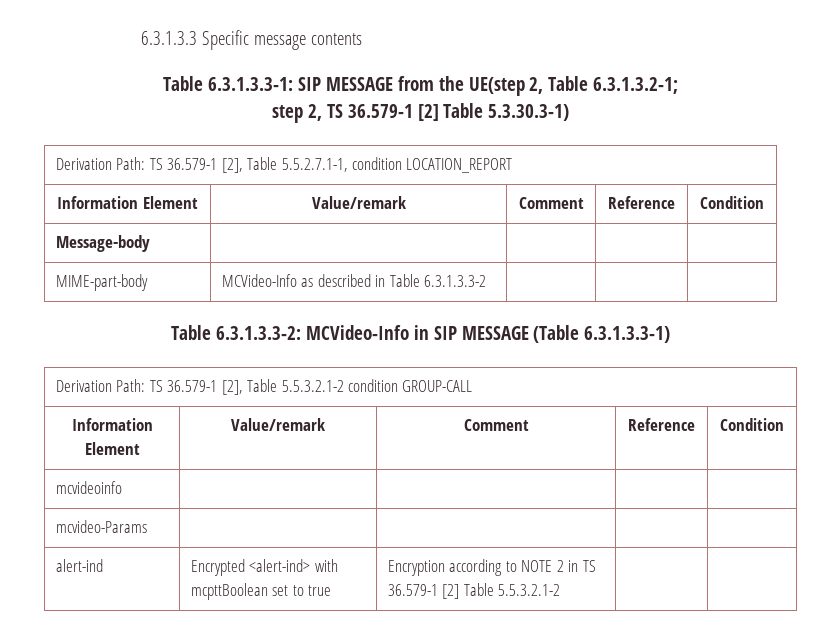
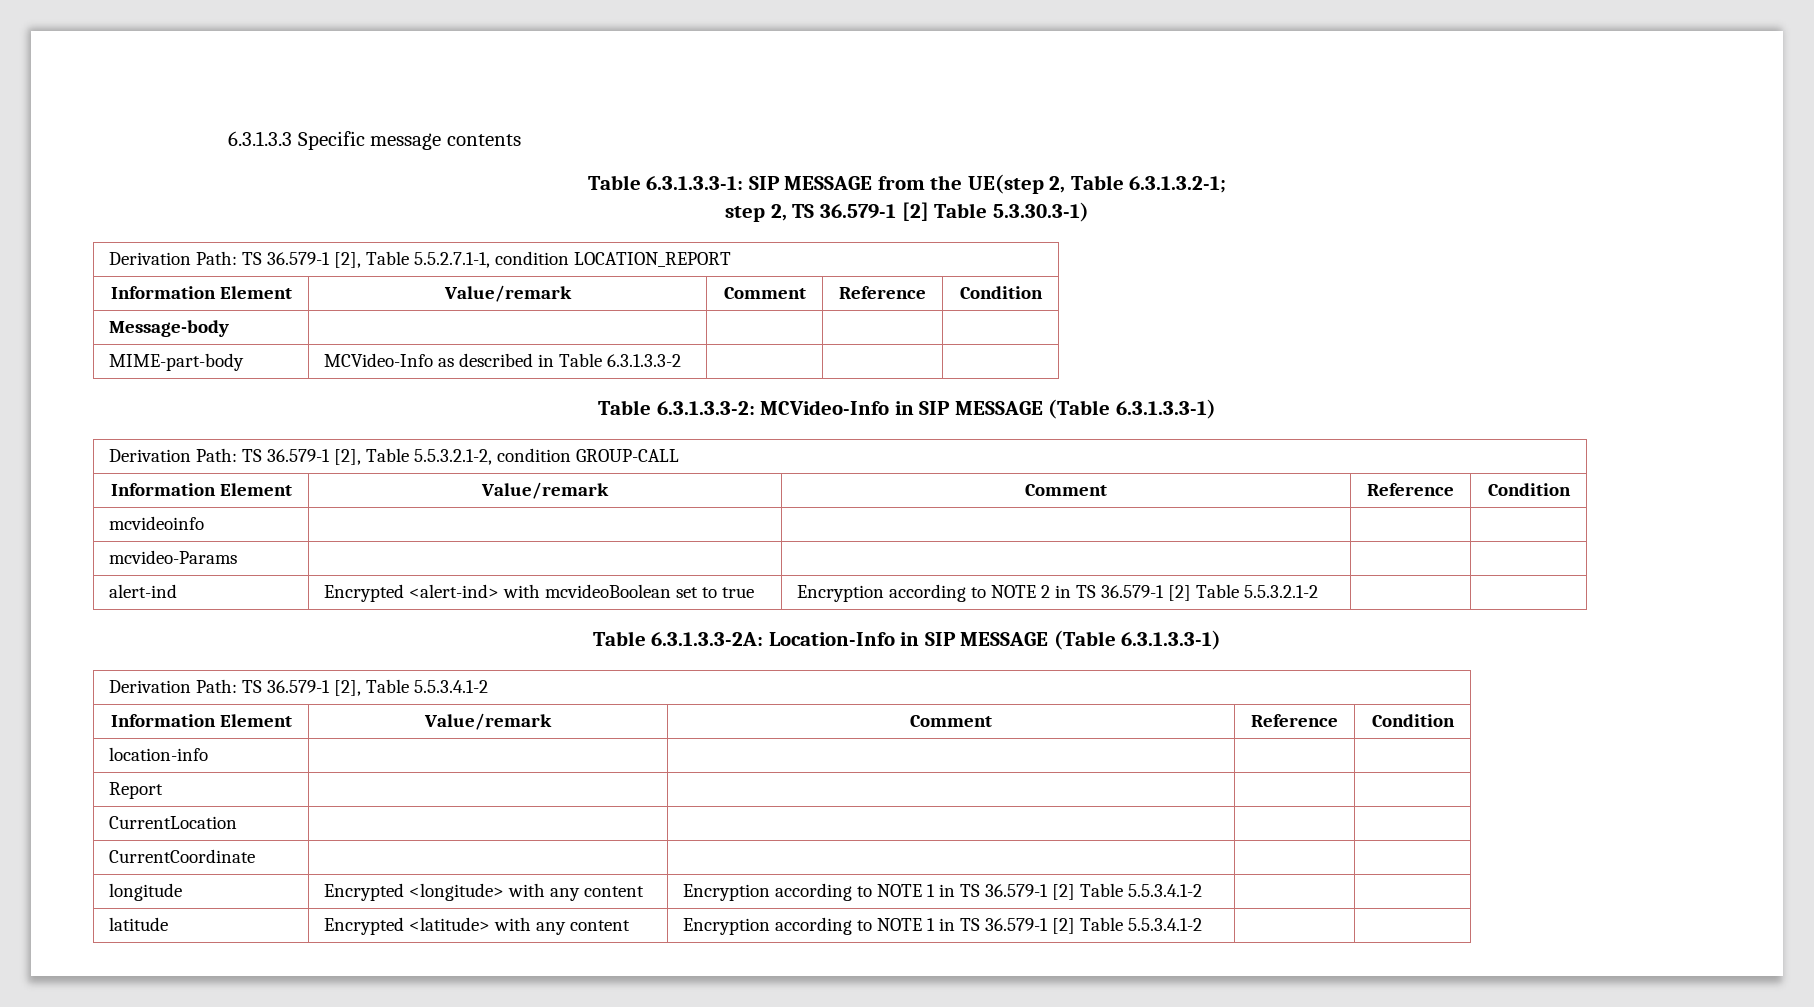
- Derivation Path: TS 36.579-1 [2], Table 5.5.3.2.1-2 condition GROUP-CALL
+ Derivation Path: TS 36.579-1 [2], Table 5.5.3.2.1-2, condition GROUP-CALL
- alert-ind | Encrypted <alert-ind> with mcpttBoolean set to true | Encryption according to NOTE 2 in TS 36.579-1 [2] Table 5.5.3.2.1-2 | |
+ alert-ind | Encrypted <alert-ind> with mcvideoBoolean set to true | Encryption according to NOTE 2 in TS 36.579-1 [2] Table 5.5.3.2.1-2 | |
+ Table 6.3.1.3.3-2A: Location-Info in SIP MESSAGE (Table 6.3.1.3.3-1)
+ Derivation Path: TS 36.579-1 [2], Table 5.5.3.4.1-2
+ Information Element | Value/remark | Comment | Reference | Condition
+ location-info | | | |
+ Report | | | |
+ CurrentLocation | | | |
+ CurrentCoordinate | | | |
+ longitude | Encrypted <longitude> with any content | Encryption according to NOTE 1 in TS 36.579-1 [2] Table 5.5.3.4.1-2 | |
+ latitude | Encrypted <latitude> with any content | Encryption according to NOTE 1 in TS 36.579-1 [2] Table 5.5.3.4.1-2 | |

